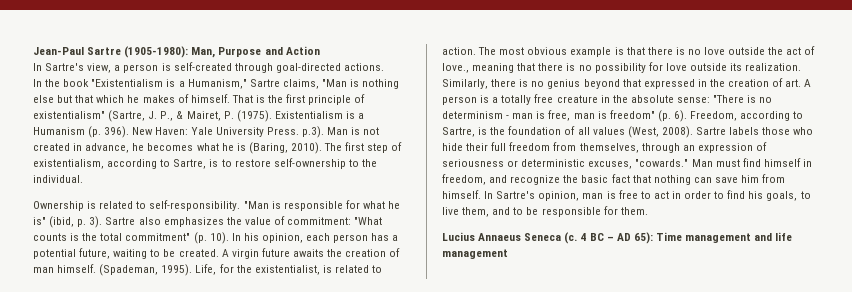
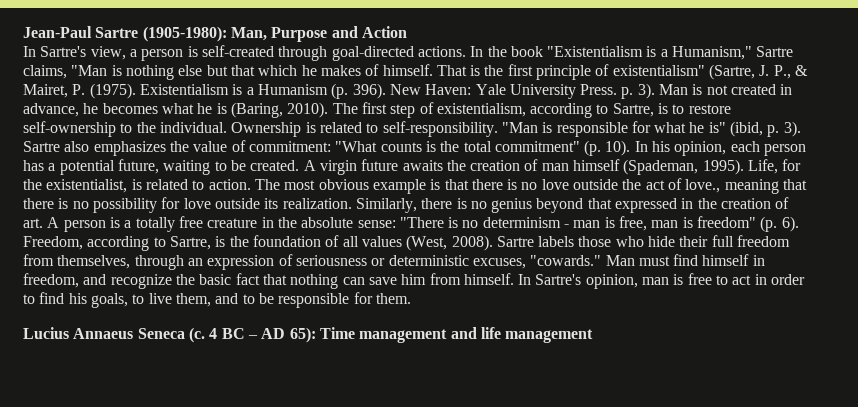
- In Sartre's view, a person is self-created through goal-directed actions.
- In the book "Existentialism is a Humanism," Sartre claims, "Man is nothing else but that which he makes of himself.
+ In Sartre's view, a person is self-created through goal-directed actions. In the book "Existentialism is a Humanism," Sartre claims, "Man is nothing else but that which he makes of himself.
- New Haven: Yale University Press. p.3). Man is not created in advance, he becomes what he is (Baring, 2010).
+ New Haven: Yale University Press. p. 3). Man is not created in advance, he becomes what he is (Baring, 2010).
- The first step of existentialism, according to Sartre, is to restore self-ownership to the individual.
- Ownership is related to self-responsibility.
+ The first step of existentialism, according to Sartre, is to restore self-ownership to the individual. Ownership is related to self-responsibility.
- A virgin future awaits the creation of man himself. (Spademan, 1995).
+ A virgin future awaits the creation of man himself (Spademan, 1995).

